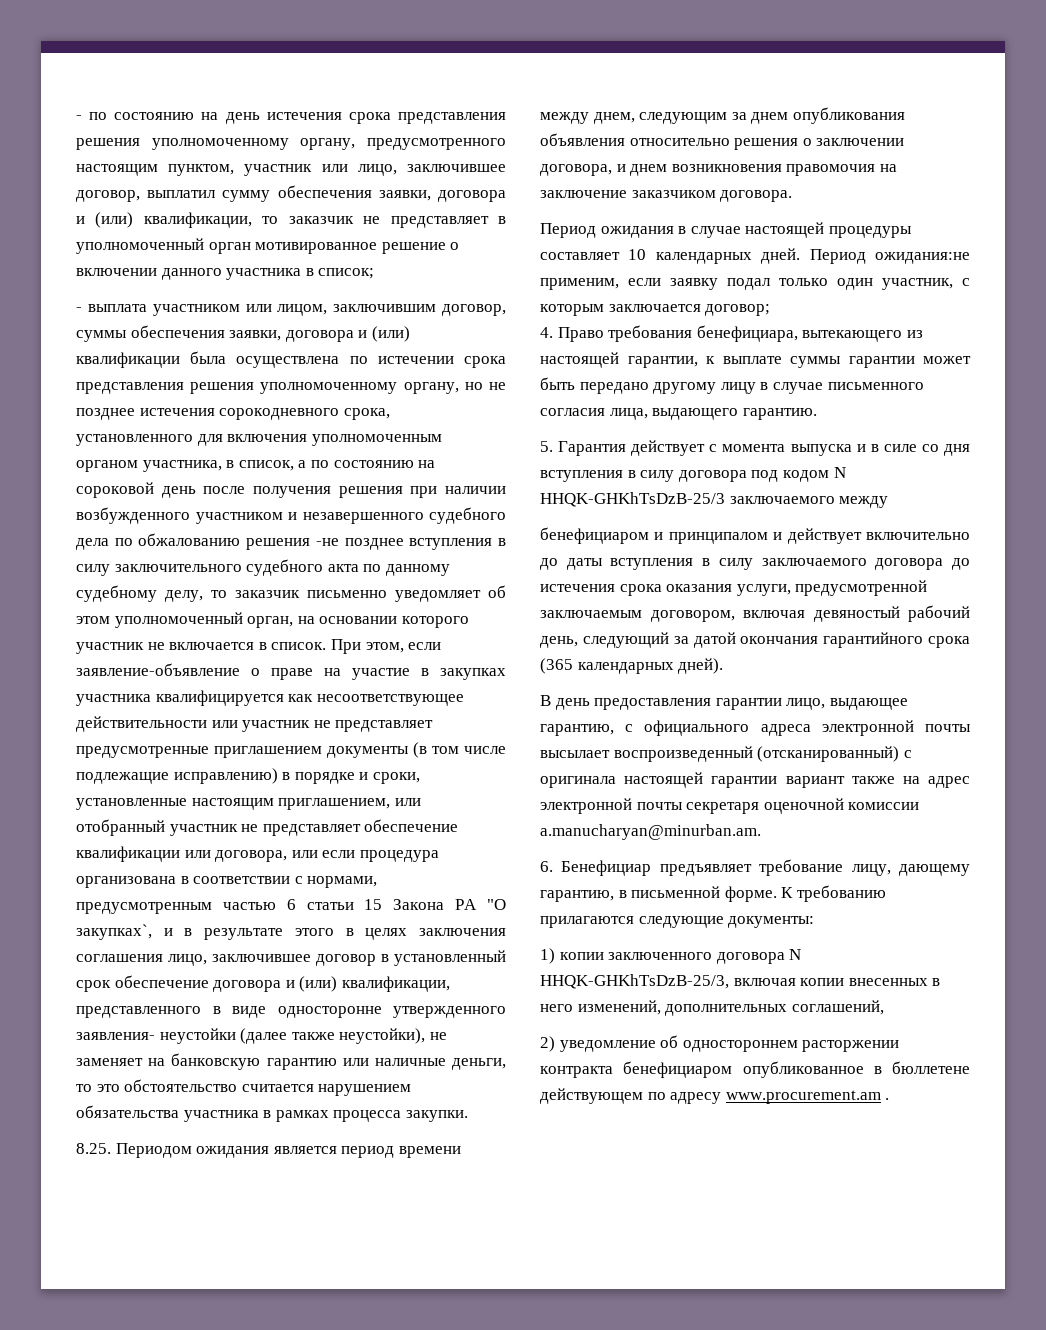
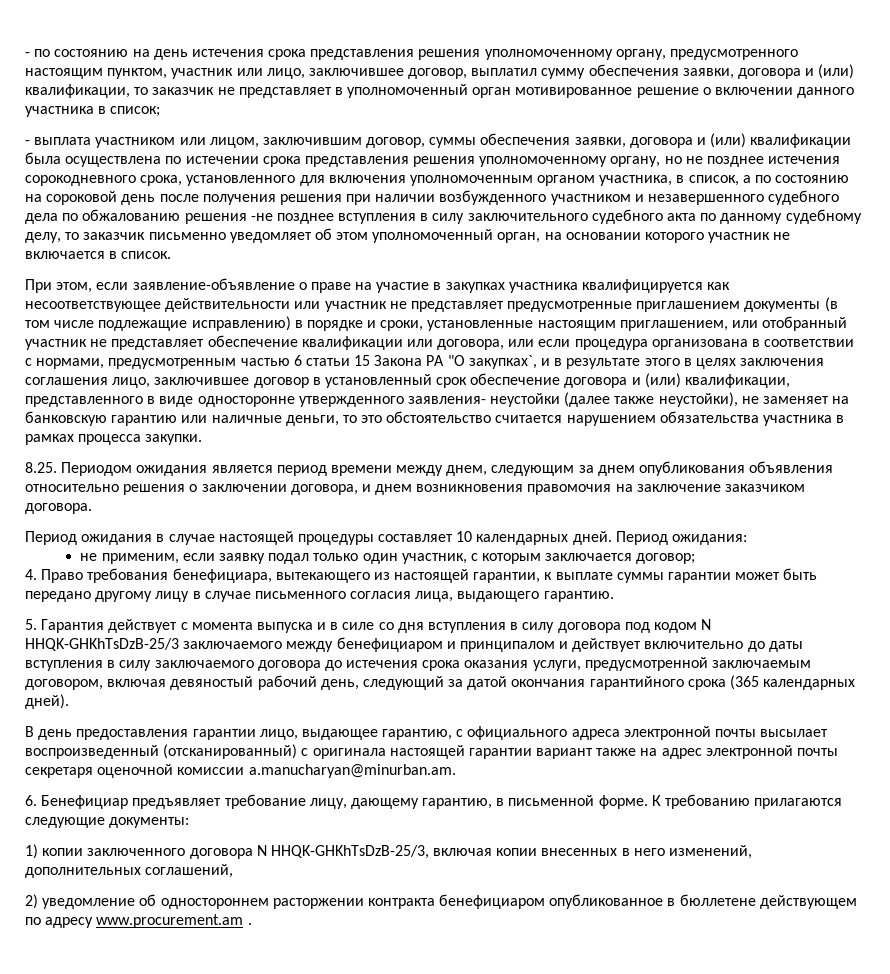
- - выплата участником или лицом, заключившим договор, суммы обеспечения заявки, договора и (или) квалификации была осуществлена по истечении срока представления решения уполномоченному органу, но не позднее истечения сорокодневного срока, установленного для включения уполномоченным органом участника, в список, а по состоянию на сороковой день после получения решения при наличии возбужденного участником и незавершенного судебного дела по обжалованию решения -не позднее вступления в силу заключительного судебного акта по данному судебному делу, то заказчик письменно уведомляет об этом уполномоченный орган, на основании которого участник не включается в список. При этом, если заявление-объявление о праве на участие в закупках участника квалифицируется как несоответствующее действительности или участник не представляет предусмотренные приглашением документы (в том числе подлежащие исправлению) в порядке и сроки, установленные настоящим приглашением, или отобранный участник не представляет обеспечение квалификации или договора, или если процедура организована в соответствии с нормами, предусмотренным частью 6 статьи 15 Закона РА "О закупках`, и в результате этого в целях заключения соглашения лицо, заключившее договор в установленный срок обеспечение договора и (или) квалификации, представленного в виде односторонне утвержденного заявления- неустойки (далее также неустойки), не заменяет на банковскую гарантию или наличные деньги, то это обстоятельство считается нарушением обязательства участника в рамках процесса закупки.
+ - выплата участником или лицом, заключившим договор, суммы обеспечения заявки, договора и (или) квалификации была осуществлена по истечении срока представления решения уполномоченному органу, но не позднее истечения сорокодневного срока, установленного для включения уполномоченным органом участника, в список, а по состоянию на сороковой день после получения решения при наличии возбужденного участником и незавершенного судебного дела по обжалованию решения -не позднее вступления в силу заключительного судебного акта по данному судебному делу, то заказчик письменно уведомляет об этом уполномоченный орган, на основании которого участник не включается в список.
+ При этом, если заявление-объявление о праве на участие в закупках участника квалифицируется как несоответствующее действительности или участник не представляет предусмотренные приглашением документы (в том числе подлежащие исправлению) в порядке и сроки, установленные настоящим приглашением, или отобранный участник не представляет обеспечение квалификации или договора, или если процедура организована в соответствии с нормами, предусмотренным частью 6 статьи 15 Закона РА "О закупках`, и в результате этого в целях заключения соглашения лицо, заключившее договор в установленный срок обеспечение договора и (или) квалификации, представленного в виде односторонне утвержденного заявления- неустойки (далее также неустойки), не заменяет на банковскую гарантию или наличные деньги, то это обстоятельство считается нарушением обязательства участника в рамках процесса закупки.
- Период ожидания:не применим, если заявку подал только один участник, с которым заключается договор;
+ Период ожидания:
+ не применим, если заявку подал только один участник, с которым заключается договор;
- 5. Гарантия действует с момента выпуска и в силе со дня вступления в силу договора под кодом N HHQK-GHKhTsDzB-25/3 заключаемого между
- бенефициаром и принципалом и действует включительно до даты вступления в силу заключаемого договора до истечения срока оказания услуги, предусмотренной заключаемым договором, включая девяностый рабочий день, следующий за датой окончания гарантийного срока (365 календарных дней).
+ 5. Гарантия действует с момента выпуска и в силе со дня вступления в силу договора под кодом N HHQK-GHKhTsDzB-25/3 заключаемого между бенефициаром и принципалом и действует включительно до даты вступления в силу заключаемого договора до истечения срока оказания услуги, предусмотренной заключаемым договором, включая девяностый рабочий день, следующий за датой окончания гарантийного срока (365 календарных дней).

